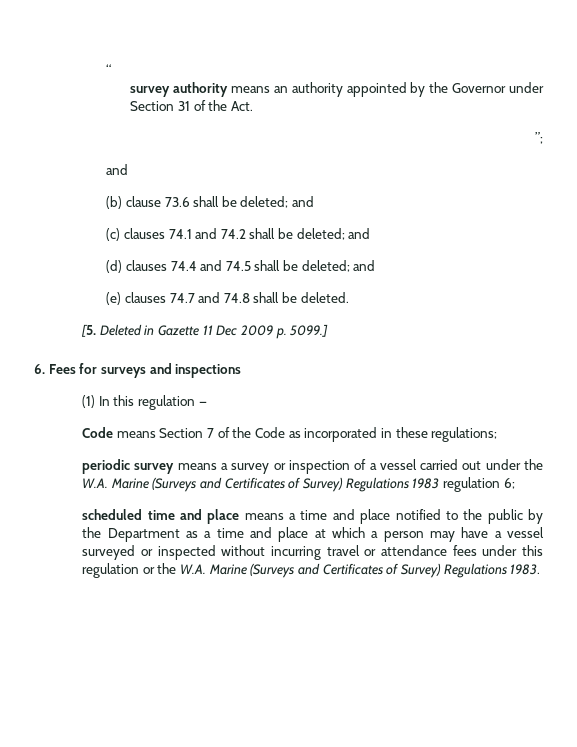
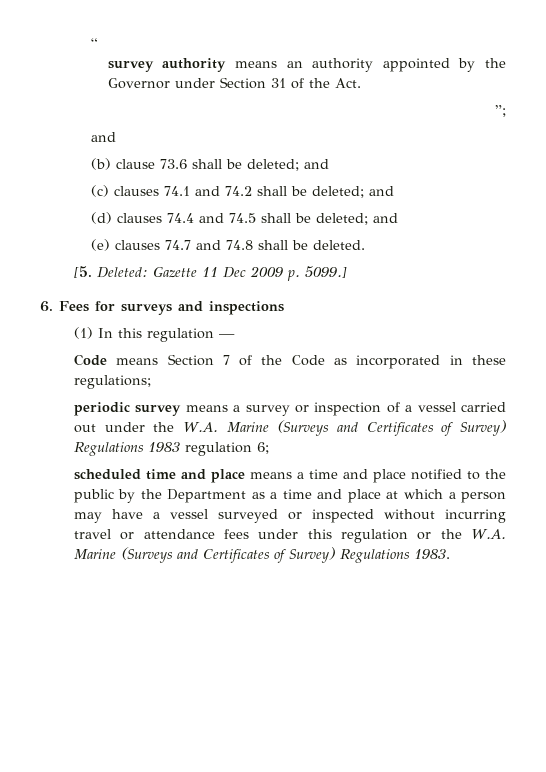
- [5. Deleted in Gazette 11 Dec 2009 p. 5099.]
+ [5. Deleted: Gazette 11 Dec 2009 p. 5099.]

